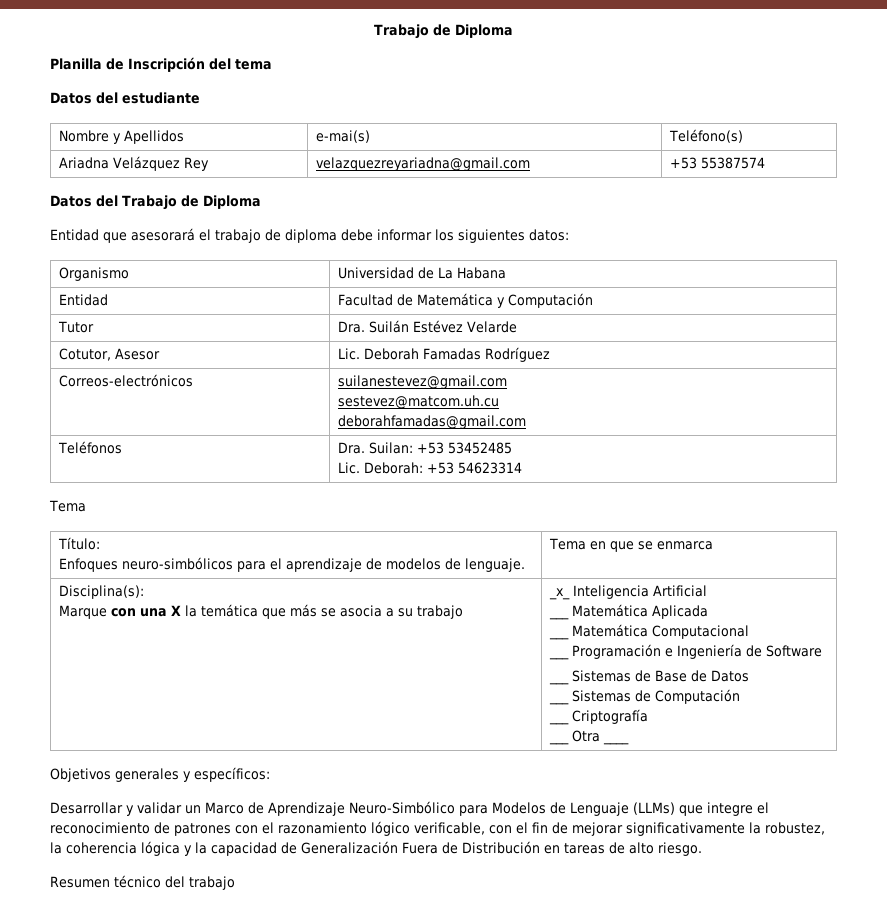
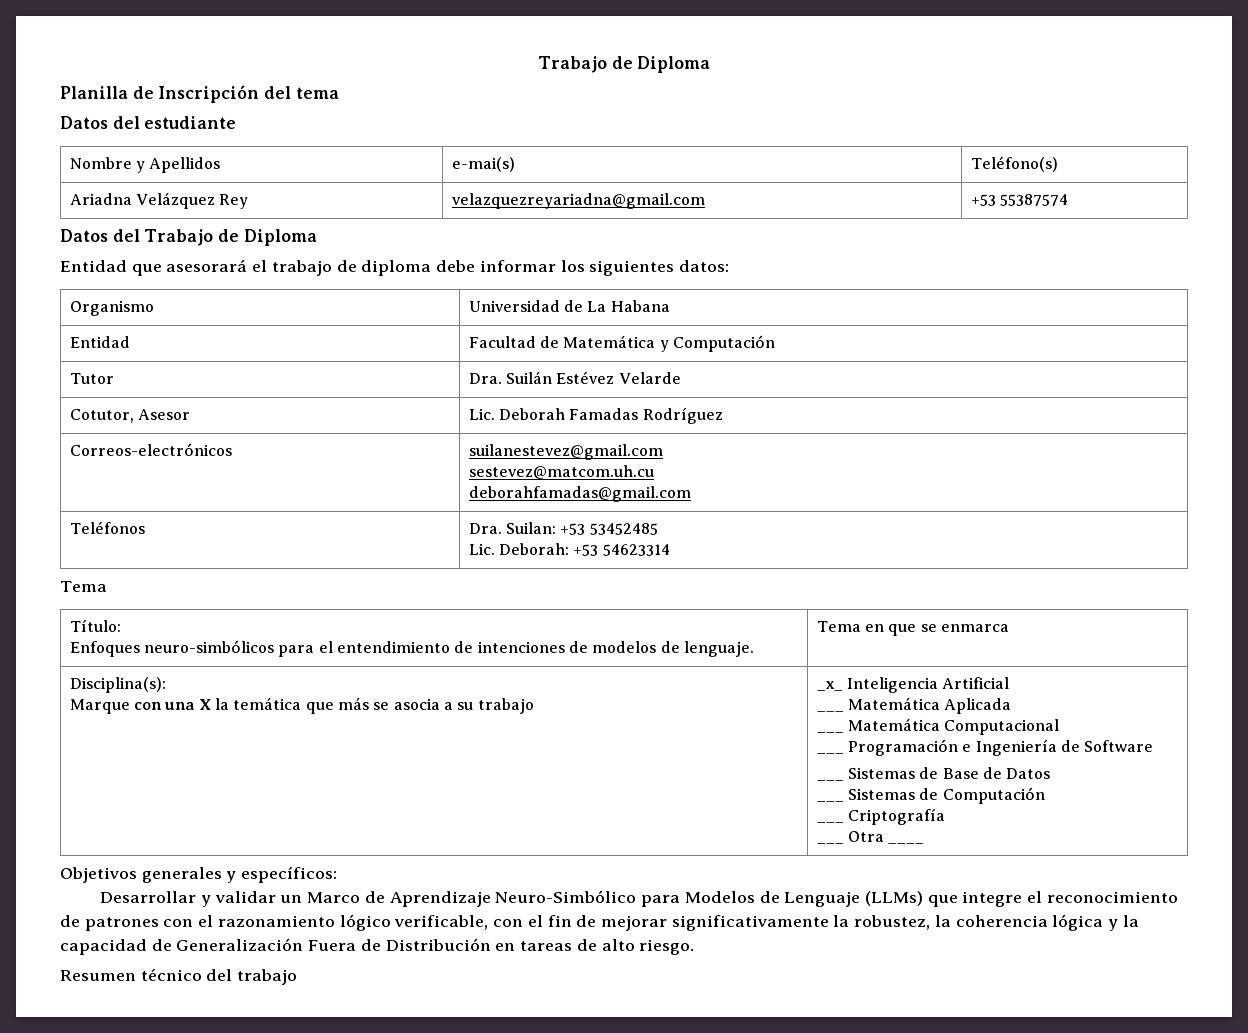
  Título:
- Enfoques neuro-simbólicos para el aprendizaje de modelos de lenguaje. | Tema en que se enmarca
+ Enfoques neuro-simbólicos para el entendimiento de intenciones de modelos de lenguaje. | Tema en que se enmarca

